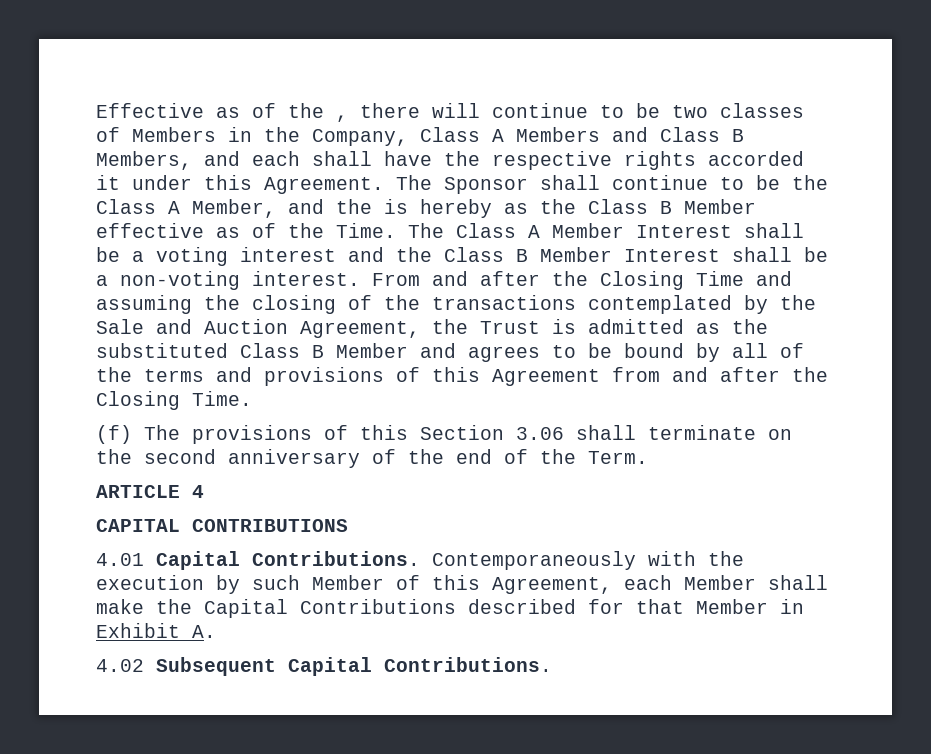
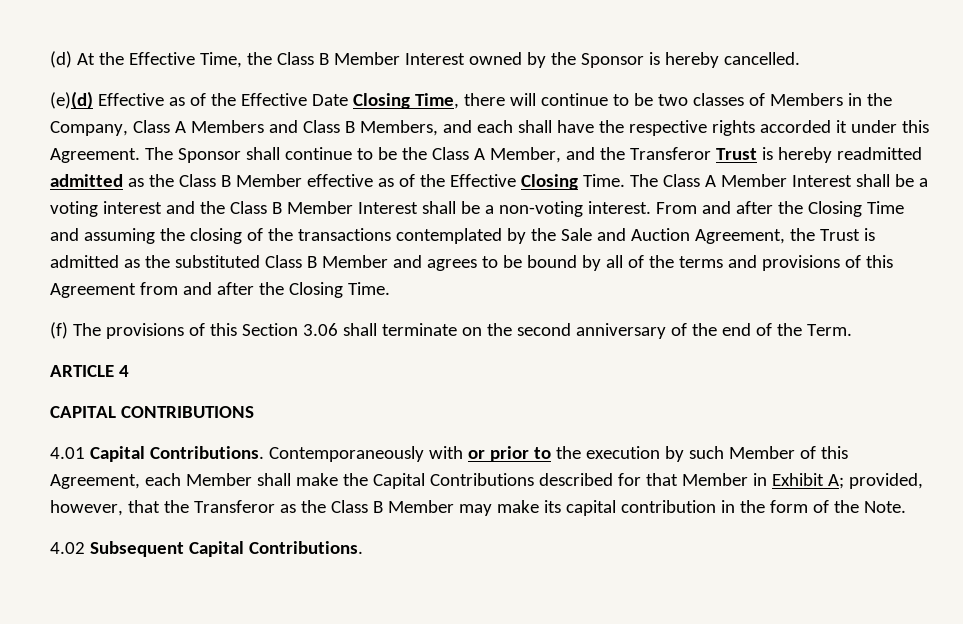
- Effective as of the , there will continue to be two classes of Members in the Company, Class A Members and Class B Members, and each shall have the respective rights accorded it under this Agreement.
+ (d) At the Effective Time, the Class B Member Interest owned by the Sponsor is hereby cancelled.
+ (e)(d) Effective as of the Effective Date Closing Time, there will continue to be two classes of Members in the Company, Class A Members and Class B Members, and each shall have the respective rights accorded it under this Agreement.
- The Sponsor shall continue to be the Class A Member, and the is hereby as the Class B Member effective as of the Time.
+ The Sponsor shall continue to be the Class A Member, and the Transferor Trust is hereby readmitted admitted as the Class B Member effective as of the Effective Closing Time.
- Contemporaneously with the execution by such Member of this Agreement, each Member shall make the Capital Contributions described for that Member in Exhibit A.
+ Contemporaneously with or prior to the execution by such Member of this Agreement, each Member shall make the Capital Contributions described for that Member in Exhibit A; provided, however, that the Transferor as the Class B Member may make its capital contribution in the form of the Note.

